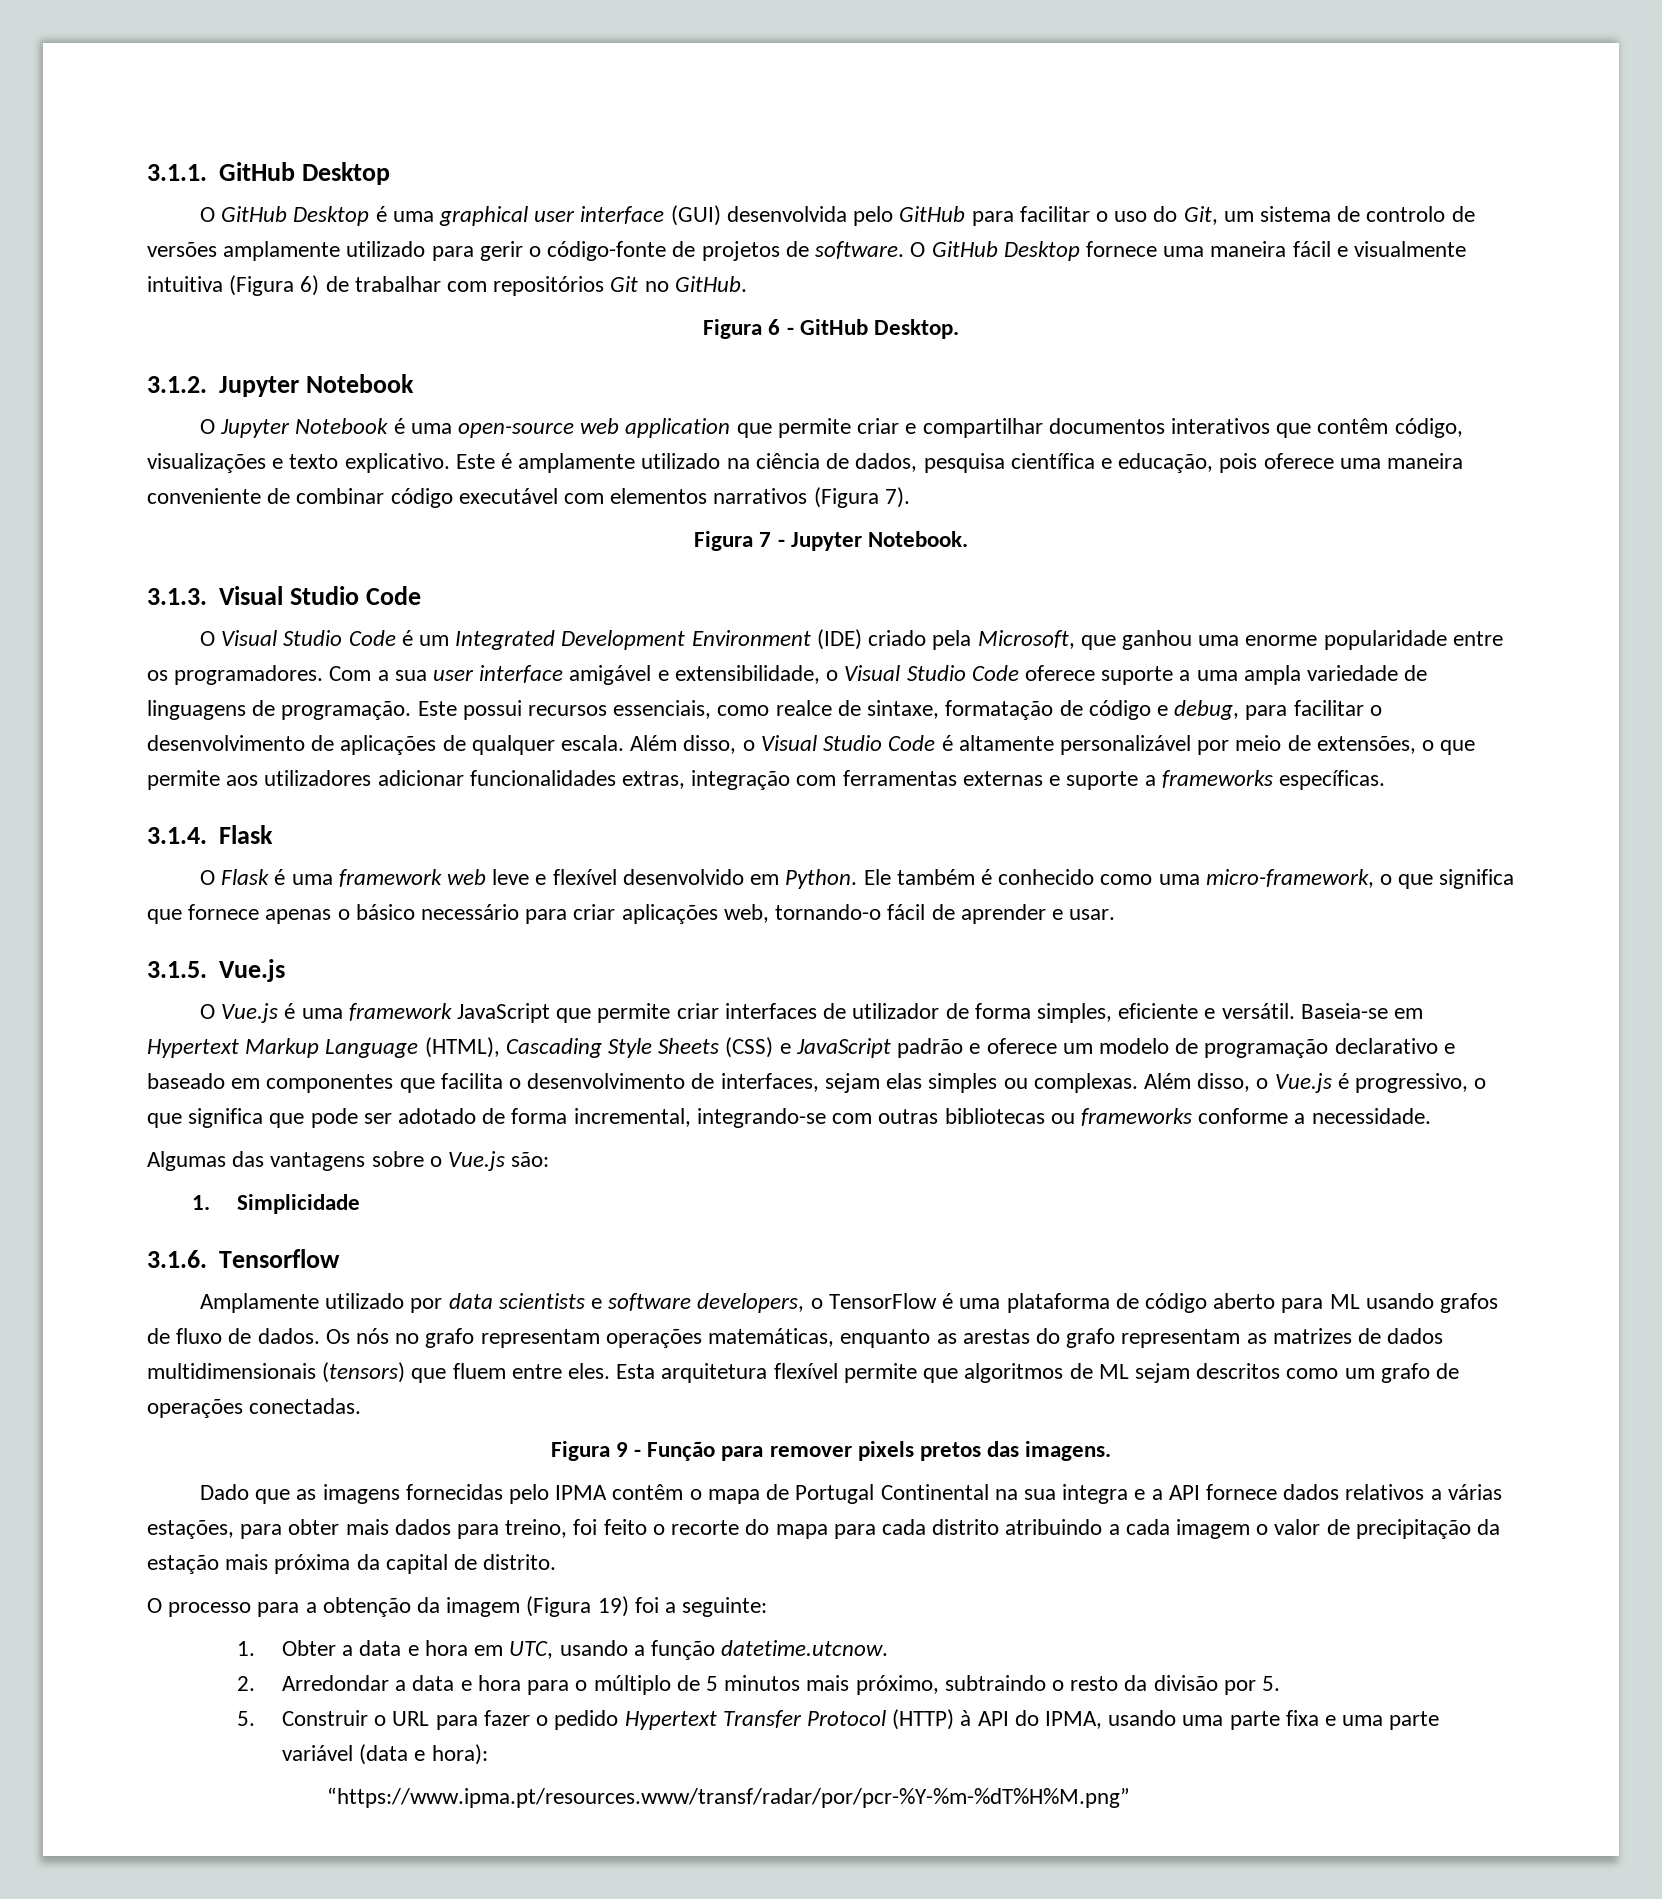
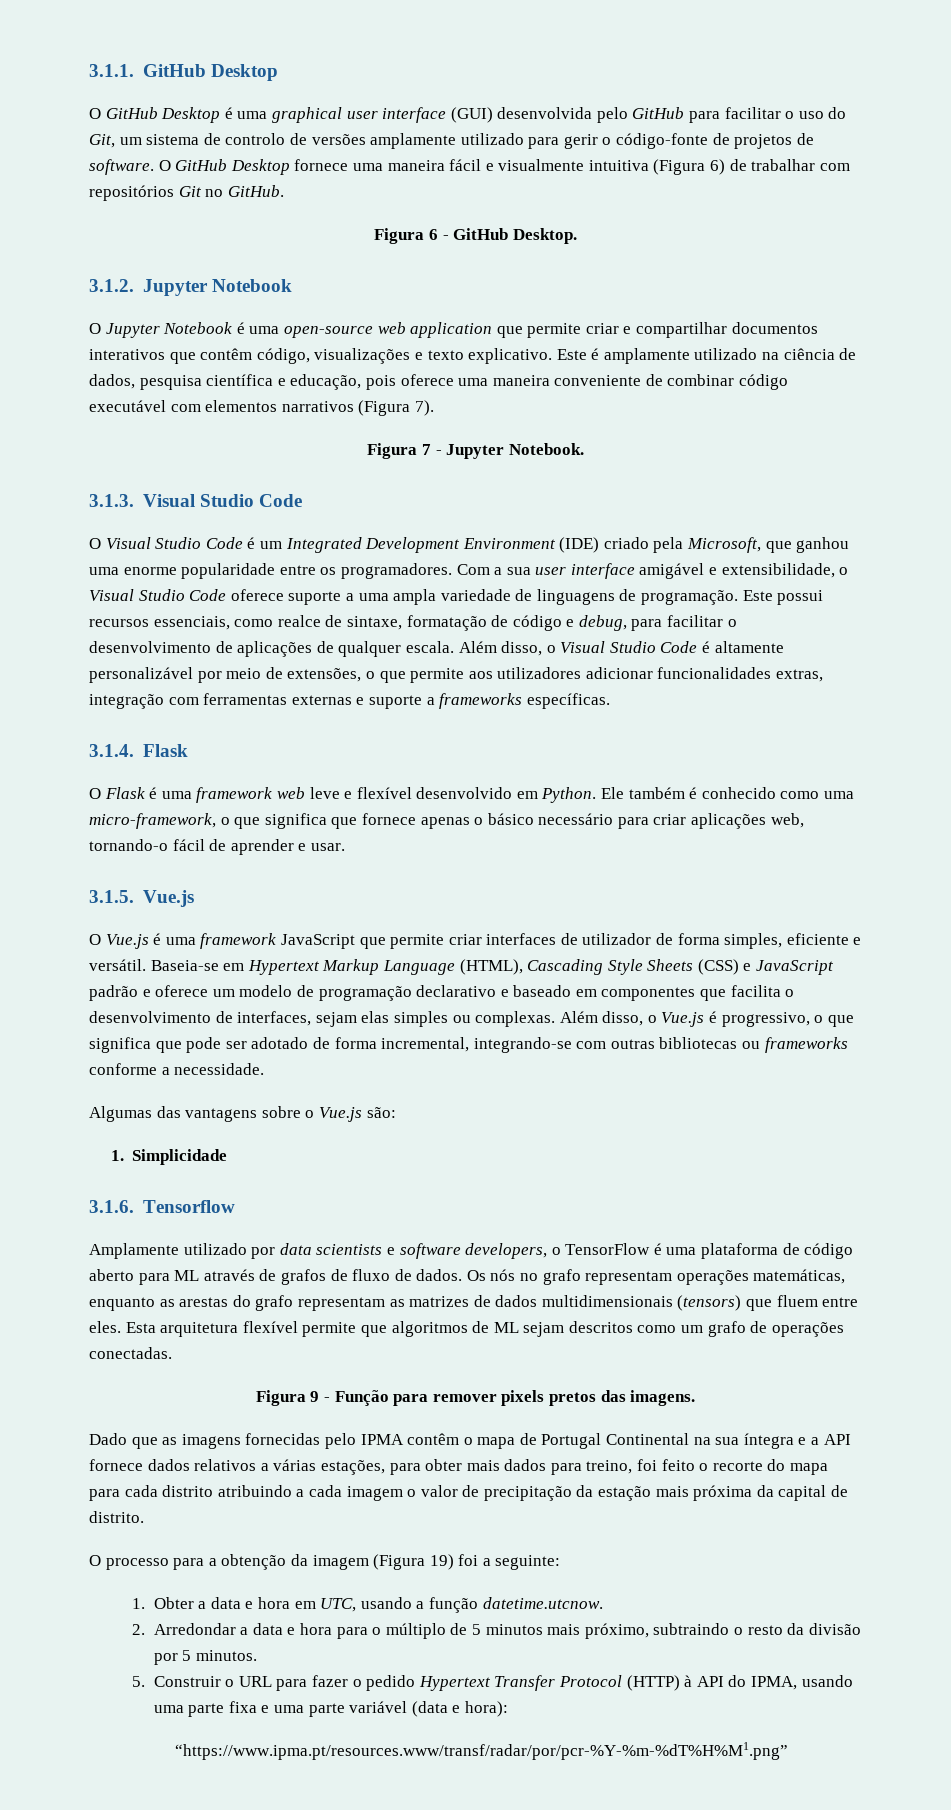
- Amplamente utilizado por data scientists e software developers, o TensorFlow é uma plataforma de código aberto para ML usando grafos de fluxo de dados.
+ Amplamente utilizado por data scientists e software developers, o TensorFlow é uma plataforma de código aberto para ML através de grafos de fluxo de dados.
- Dado que as imagens fornecidas pelo IPMA contêm o mapa de Portugal Continental na sua integra e a API fornece dados relativos a várias estações, para obter mais dados para treino, foi feito o recorte do mapa para cada distrito atribuindo a cada imagem o valor de precipitação da estação mais próxima da capital de distrito.
+ Dado que as imagens fornecidas pelo IPMA contêm o mapa de Portugal Continental na sua íntegra e a API fornece dados relativos a várias estações, para obter mais dados para treino, foi feito o recorte do mapa para cada distrito atribuindo a cada imagem o valor de precipitação da estação mais próxima da capital de distrito.
- 2. Arredondar a data e hora para o múltiplo de 5 minutos mais próximo, subtraindo o resto da divisão por 5.
+ 2. Arredondar a data e hora para o múltiplo de 5 minutos mais próximo, subtraindo o resto da divisão por 5 minutos.
- “https://www.ipma.pt/resources.www/transf/radar/por/pcr-%Y-%m-%dT%H%M.png”
+ “https://www.ipma.pt/resources.www/transf/radar/por/pcr-%Y-%m-%dT%H%M1.png”

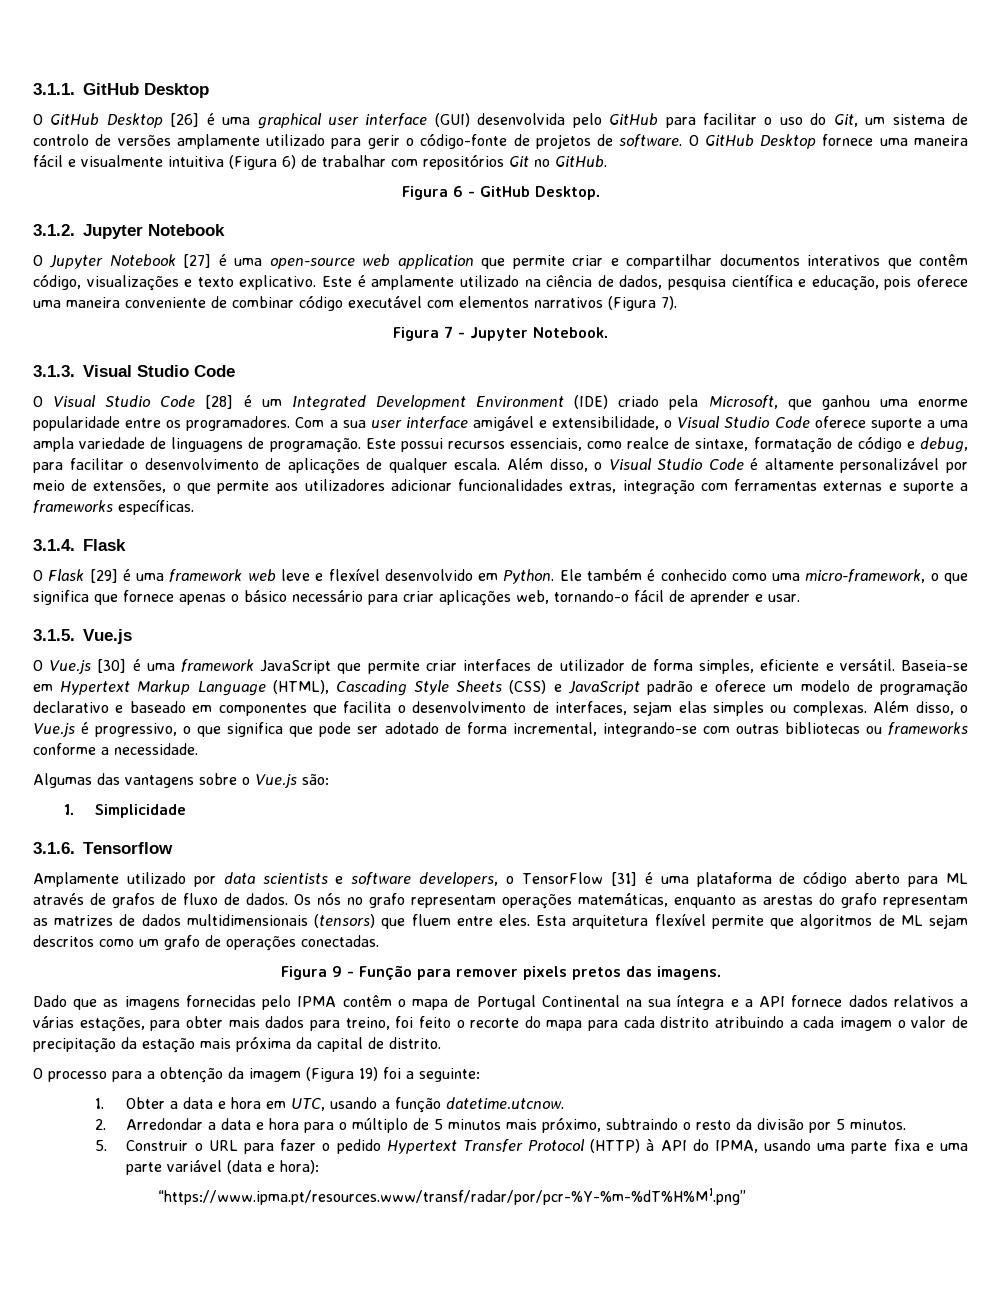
- O GitHub Desktop é uma graphical user interface (GUI) desenvolvida pelo GitHub para facilitar o uso do Git, um sistema de controlo de versões amplamente utilizado para gerir o código-fonte de projetos de software.
+ O GitHub Desktop [26] é uma graphical user interface (GUI) desenvolvida pelo GitHub para facilitar o uso do Git, um sistema de controlo de versões amplamente utilizado para gerir o código-fonte de projetos de software.
- O Jupyter Notebook é uma open-source web application que permite criar e compartilhar documentos interativos que contêm código, visualizações e texto explicativo.
+ O Jupyter Notebook [27] é uma open-source web application que permite criar e compartilhar documentos interativos que contêm código, visualizações e texto explicativo.
- O Visual Studio Code é um Integrated Development Environment (IDE) criado pela Microsoft, que ganhou uma enorme popularidade entre os programadores.
+ O Visual Studio Code [28] é um Integrated Development Environment (IDE) criado pela Microsoft, que ganhou uma enorme popularidade entre os programadores.
- O Flask é uma framework web leve e flexível desenvolvido em Python.
+ O Flask [29] é uma framework web leve e flexível desenvolvido em Python.
- O Vue.js é uma framework JavaScript que permite criar interfaces de utilizador de forma simples, eficiente e versátil.
+ O Vue.js [30] é uma framework JavaScript que permite criar interfaces de utilizador de forma simples, eficiente e versátil.
- Amplamente utilizado por data scientists e software developers, o TensorFlow é uma plataforma de código aberto para ML através de grafos de fluxo de dados.
+ Amplamente utilizado por data scientists e software developers, o TensorFlow [31] é uma plataforma de código aberto para ML através de grafos de fluxo de dados.

